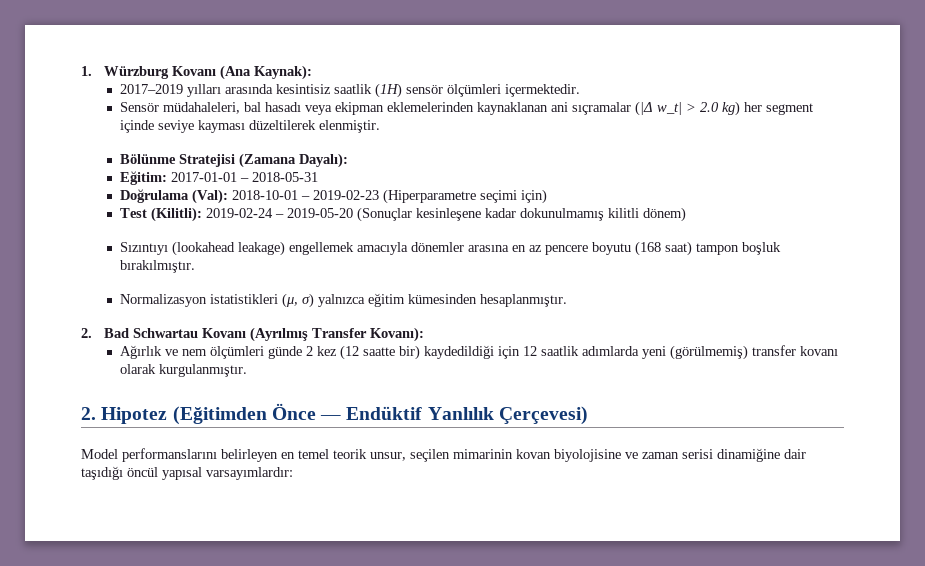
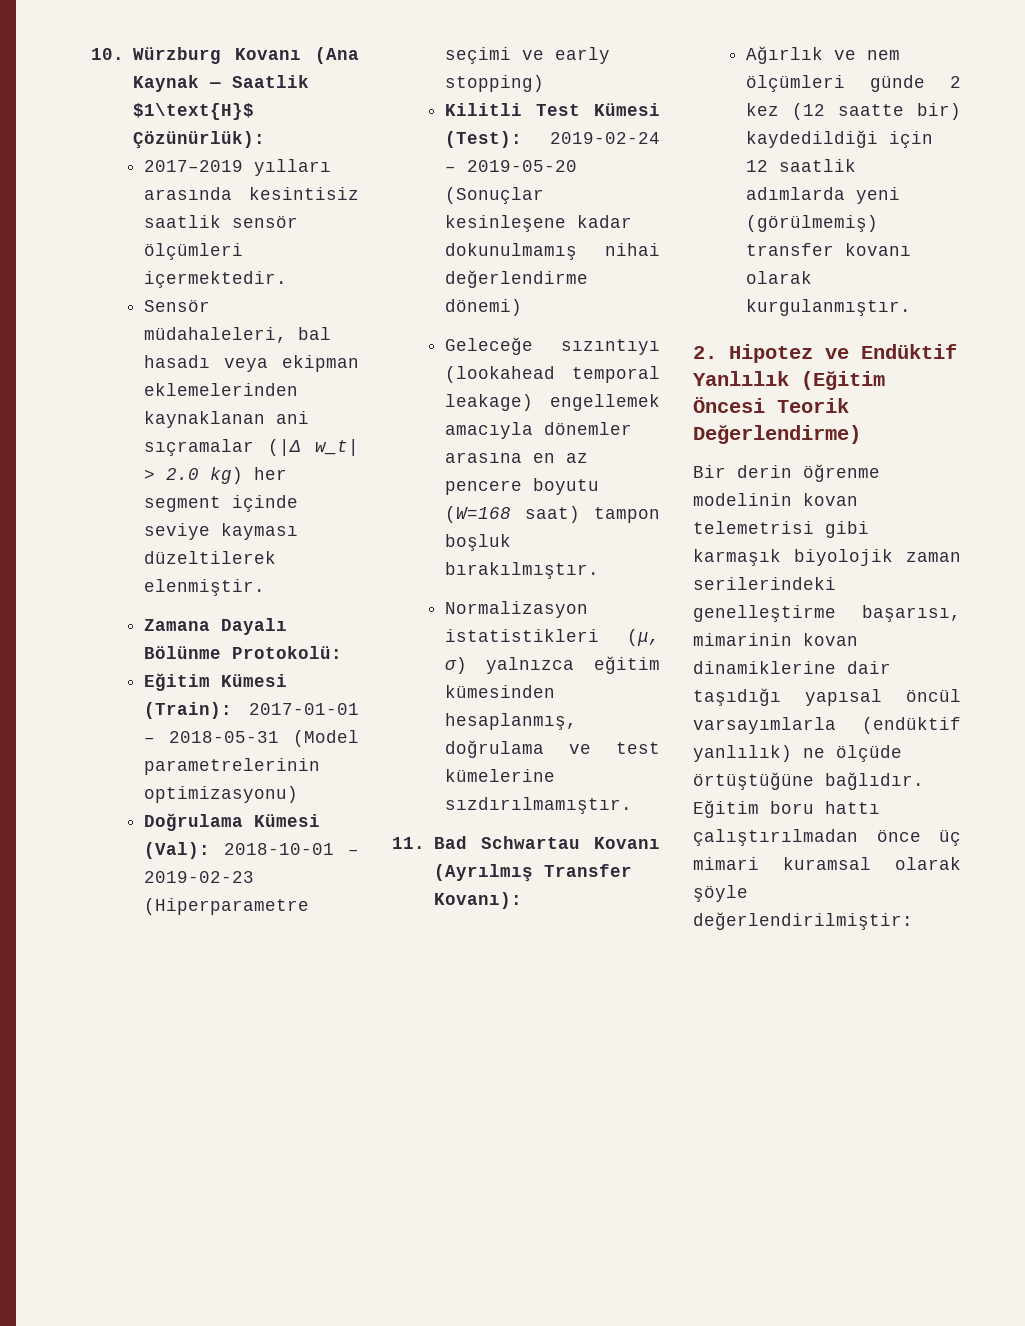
- 1. Würzburg Kovanı (Ana Kaynak):
+ 10. Würzburg Kovanı (Ana Kaynak — Saatlik $1\text{H}$ Çözünürlük):
- 2017–2019 yılları arasında kesintisiz saatlik (1H) sensör ölçümleri içermektedir.
+ 2017–2019 yılları arasında kesintisiz saatlik sensör ölçümleri içermektedir.
- Bölünme Stratejisi (Zamana Dayalı):
- Eğitim: 2017-01-01 – 2018-05-31
+ Zamana Dayalı Bölünme Protokolü:
+ Eğitim Kümesi (Train): 2017-01-01 – 2018-05-31 (Model parametrelerinin optimizasyonu)
- Doğrulama (Val): 2018-10-01 – 2019-02-23 (Hiperparametre seçimi için)
- Test (Kilitli): 2019-02-24 – 2019-05-20 (Sonuçlar kesinleşene kadar dokunulmamış kilitli dönem)
- Sızıntıyı (lookahead leakage) engellemek amacıyla dönemler arasına en az pencere boyutu (168 saat) tampon boşluk bırakılmıştır.
+ Doğrulama Kümesi (Val): 2018-10-01 – 2019-02-23 (Hiperparametre seçimi ve early stopping)
+ Kilitli Test Kümesi (Test): 2019-02-24 – 2019-05-20 (Sonuçlar kesinleşene kadar dokunulmamış nihai değerlendirme dönemi)
+ Geleceğe sızıntıyı (lookahead temporal leakage) engellemek amacıyla dönemler arasına en az pencere boyutu (W=168 saat) tampon boşluk bırakılmıştır.
- Normalizasyon istatistikleri (μ, σ) yalnızca eğitim kümesinden hesaplanmıştır.
- 2. Bad Schwartau Kovanı (Ayrılmış Transfer Kovanı):
+ Normalizasyon istatistikleri (μ, σ) yalnızca eğitim kümesinden hesaplanmış, doğrulama ve test kümelerine sızdırılmamıştır.
+ 11. Bad Schwartau Kovanı (Ayrılmış Transfer Kovanı):
- 2. Hipotez (Eğitimden Önce — Endüktif Yanlılık Çerçevesi)
- Model performanslarını belirleyen en temel teorik unsur, seçilen mimarinin kovan biyolojisine ve zaman serisi dinamiğine dair taşıdığı öncül yapısal varsayımlardır:
+ 2. Hipotez ve Endüktif Yanlılık (Eğitim Öncesi Teorik Değerlendirme)
+ Bir derin öğrenme modelinin kovan telemetrisi gibi karmaşık biyolojik zaman serilerindeki genelleştirme başarısı, mimarinin kovan dinamiklerine dair taşıdığı yapısal öncül varsayımlarla (endüktif yanlılık) ne ölçüde örtüştüğüne bağlıdır. Eğitim boru hattı çalıştırılmadan önce üç mimari kuramsal olarak şöyle değerlendirilmiştir:

